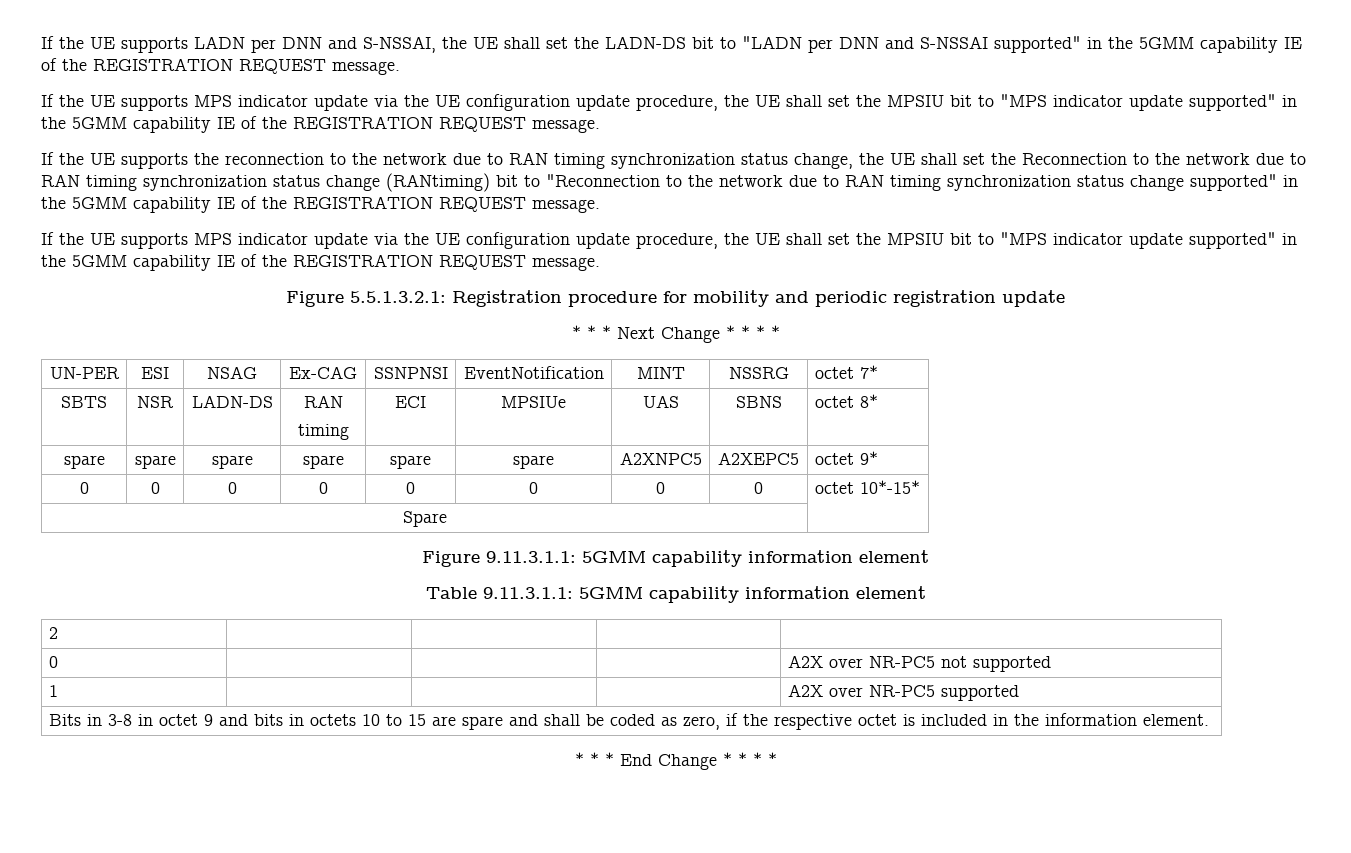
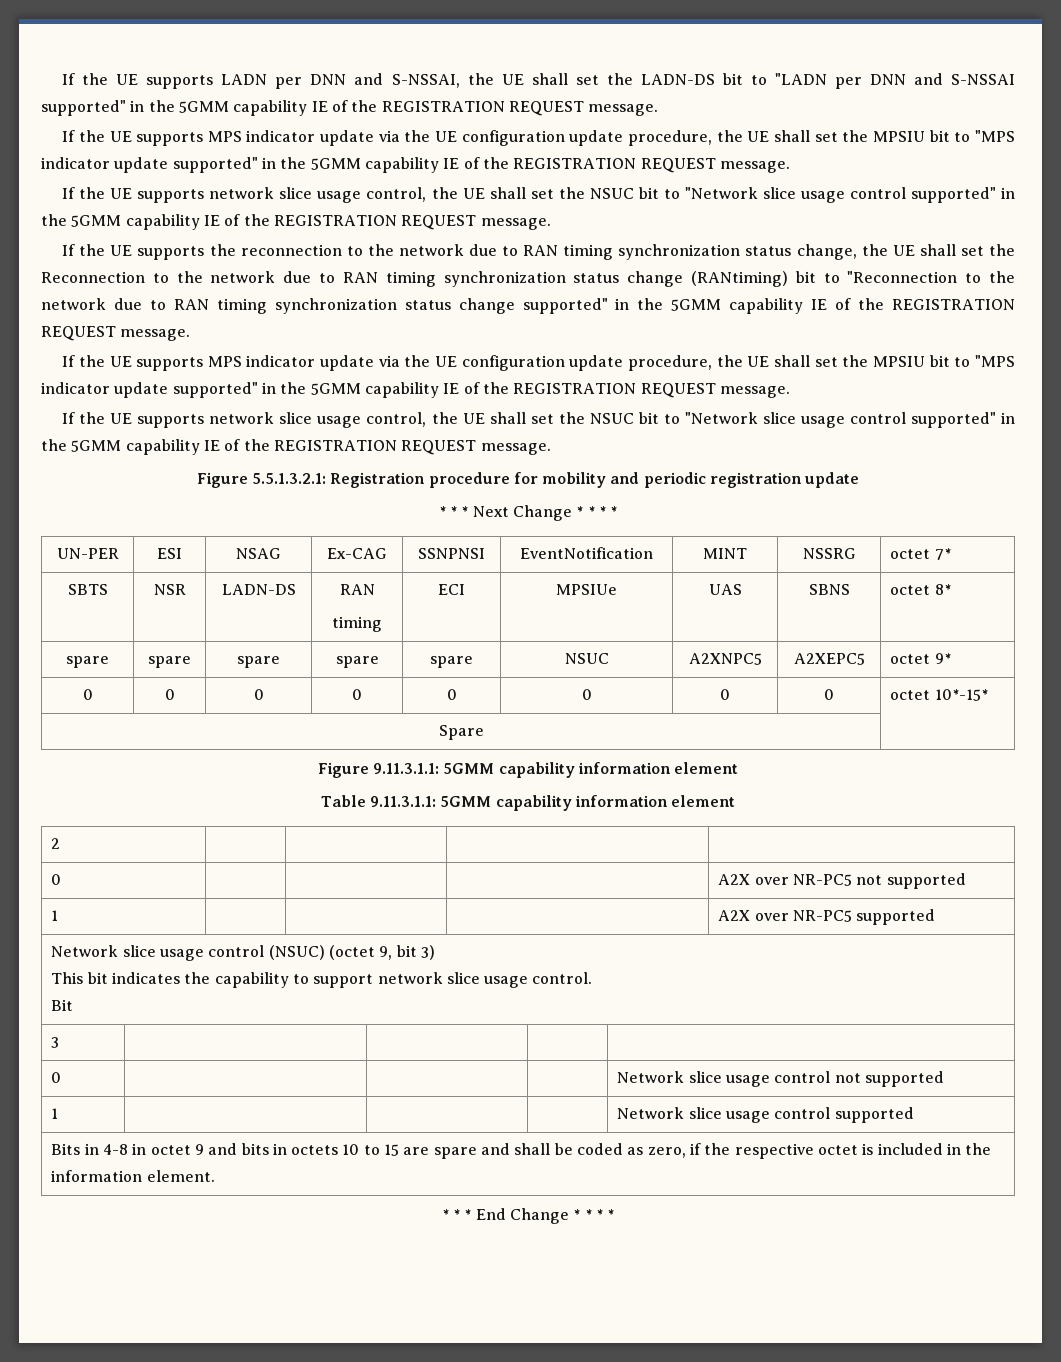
  If the UE supports LADN per DNN and S-NSSAI, the UE shall set the LADN-DS bit to "LADN per DNN and S-NSSAI supported" in the 5GMM capability IE of the REGISTRATION REQUEST message.
  If the UE supports MPS indicator update via the UE configuration update procedure, the UE shall set the MPSIU bit to "MPS indicator update supported" in the 5GMM capability IE of the REGISTRATION REQUEST message.
+ If the UE supports network slice usage control, the UE shall set the NSUC bit to "Network slice usage control supported" in the 5GMM capability IE of the REGISTRATION REQUEST message.
  If the UE supports the reconnection to the network due to RAN timing synchronization status change, the UE shall set the Reconnection to the network due to RAN timing synchronization status change (RANtiming) bit to "Reconnection to the network due to RAN timing synchronization status change supported" in the 5GMM capability IE of the REGISTRATION REQUEST message.
  If the UE supports MPS indicator update via the UE configuration update procedure, the UE shall set the MPSIU bit to "MPS indicator update supported" in the 5GMM capability IE of the REGISTRATION REQUEST message.
+ If the UE supports network slice usage control, the UE shall set the NSUC bit to "Network slice usage control supported" in the 5GMM capability IE of the REGISTRATION REQUEST message.
- spare | spare | spare | spare | spare | spare | A2XNPC5 | A2XEPC5 | octet 9*
+ spare | spare | spare | spare | spare | NSUC | A2XNPC5 | A2XEPC5 | octet 9*
+ Network slice usage control (NSUC) (octet 9, bit 3)
+ This bit indicates the capability to support network slice usage control.
+ Bit
+ 3 | | | |
+ 0 | | | | Network slice usage control not supported
+ 1 | | | | Network slice usage control supported
- Bits in 3-8 in octet 9 and bits in octets 10 to 15 are spare and shall be coded as zero, if the respective octet is included in the information element.
+ Bits in 4-8 in octet 9 and bits in octets 10 to 15 are spare and shall be coded as zero, if the respective octet is included in the information element.

